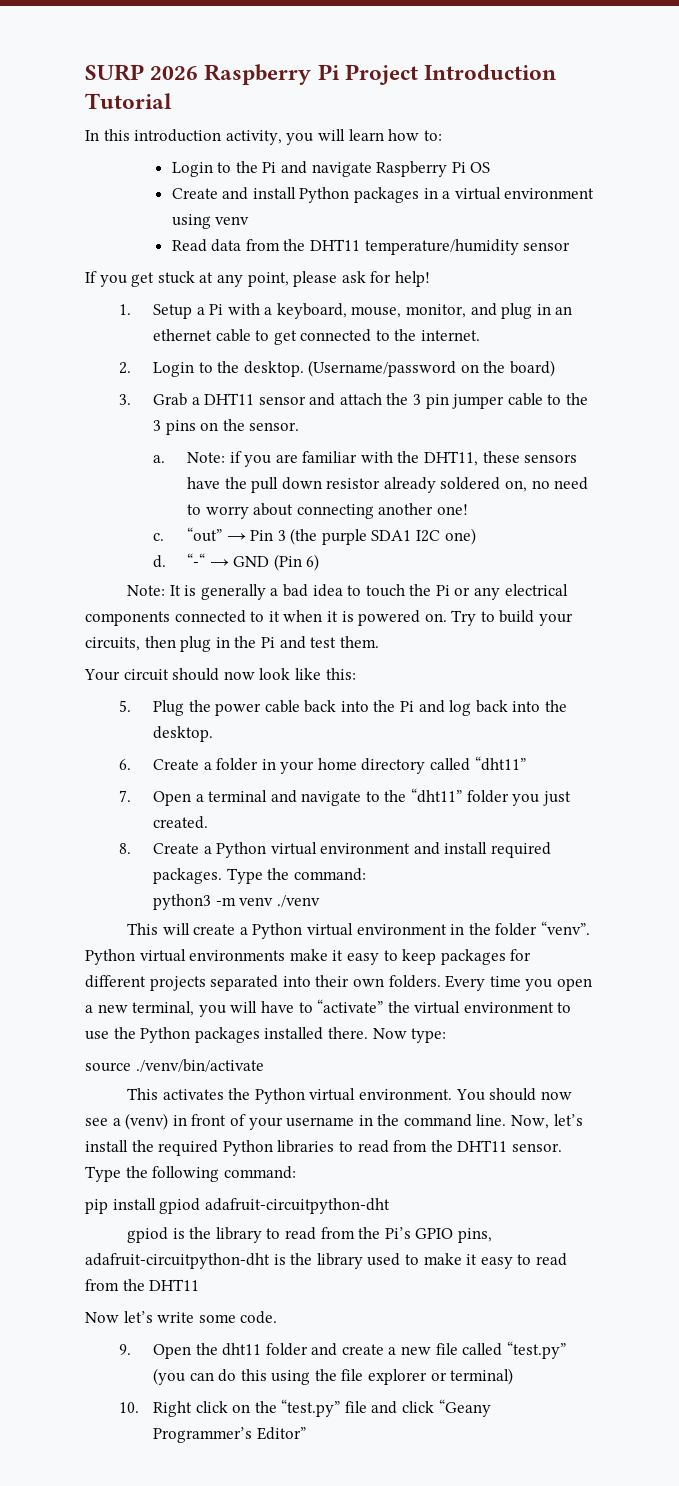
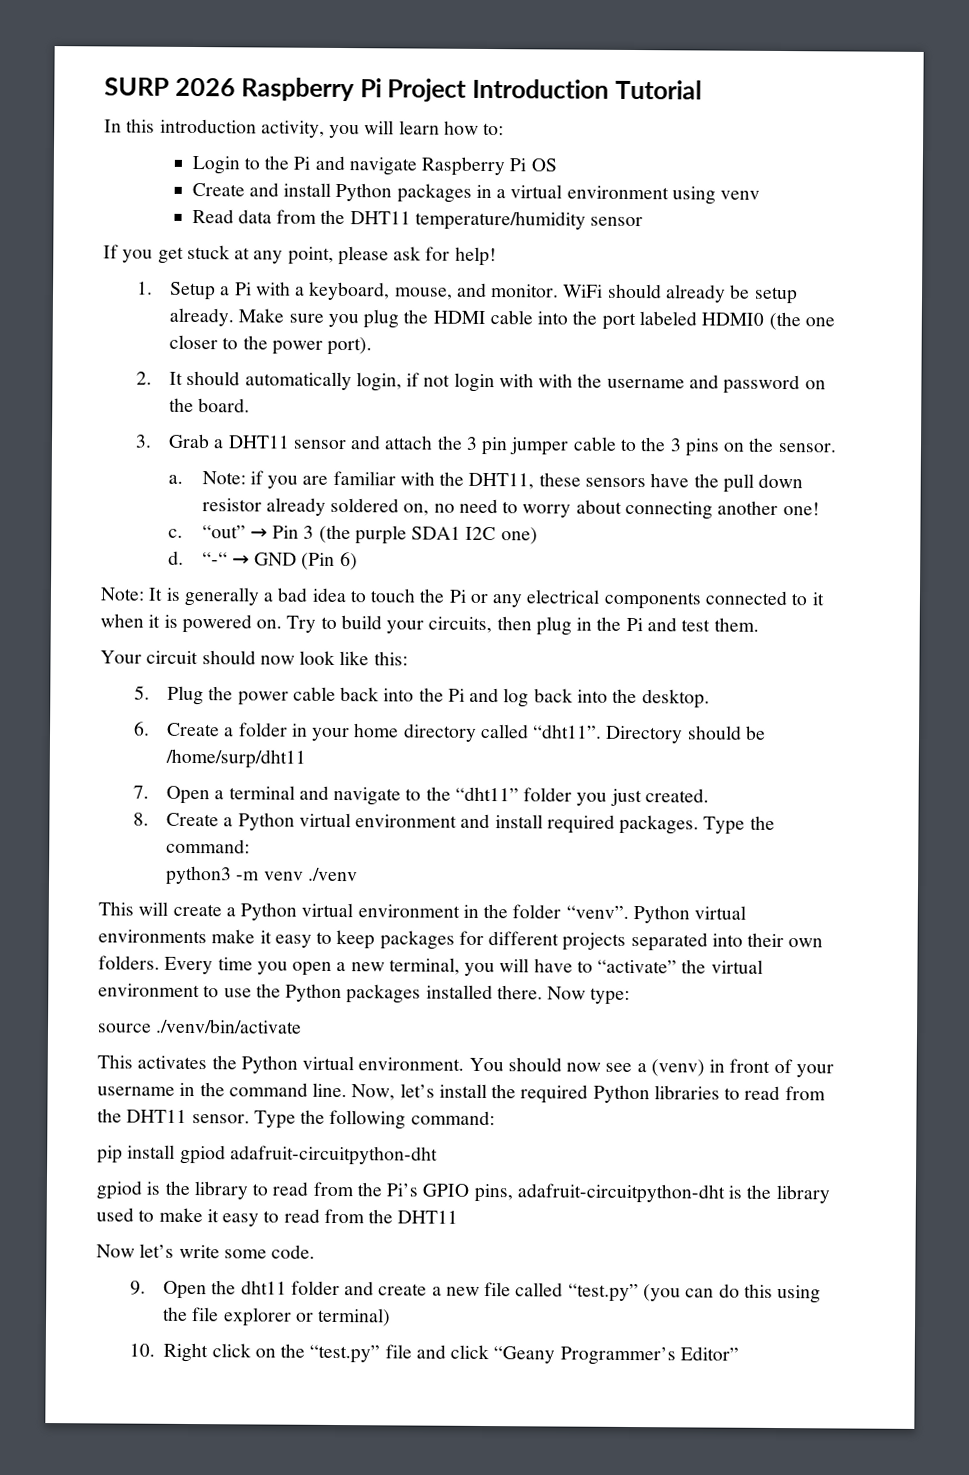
- 1. Setup a Pi with a keyboard, mouse, monitor, and plug in an ethernet cable to get connected to the internet.
- 2. Login to the desktop. (Username/password on the board)
+ 1. Setup a Pi with a keyboard, mouse, and monitor. WiFi should already be setup already. Make sure you plug the HDMI cable into the port labeled HDMI0 (the one closer to the power port).
+ 2. It should automatically login, if not login with with the username and password on the board.
- 6. Create a folder in your home directory called “dht11”
+ 6. Create a folder in your home directory called “dht11”. Directory should be /home/surp/dht11

